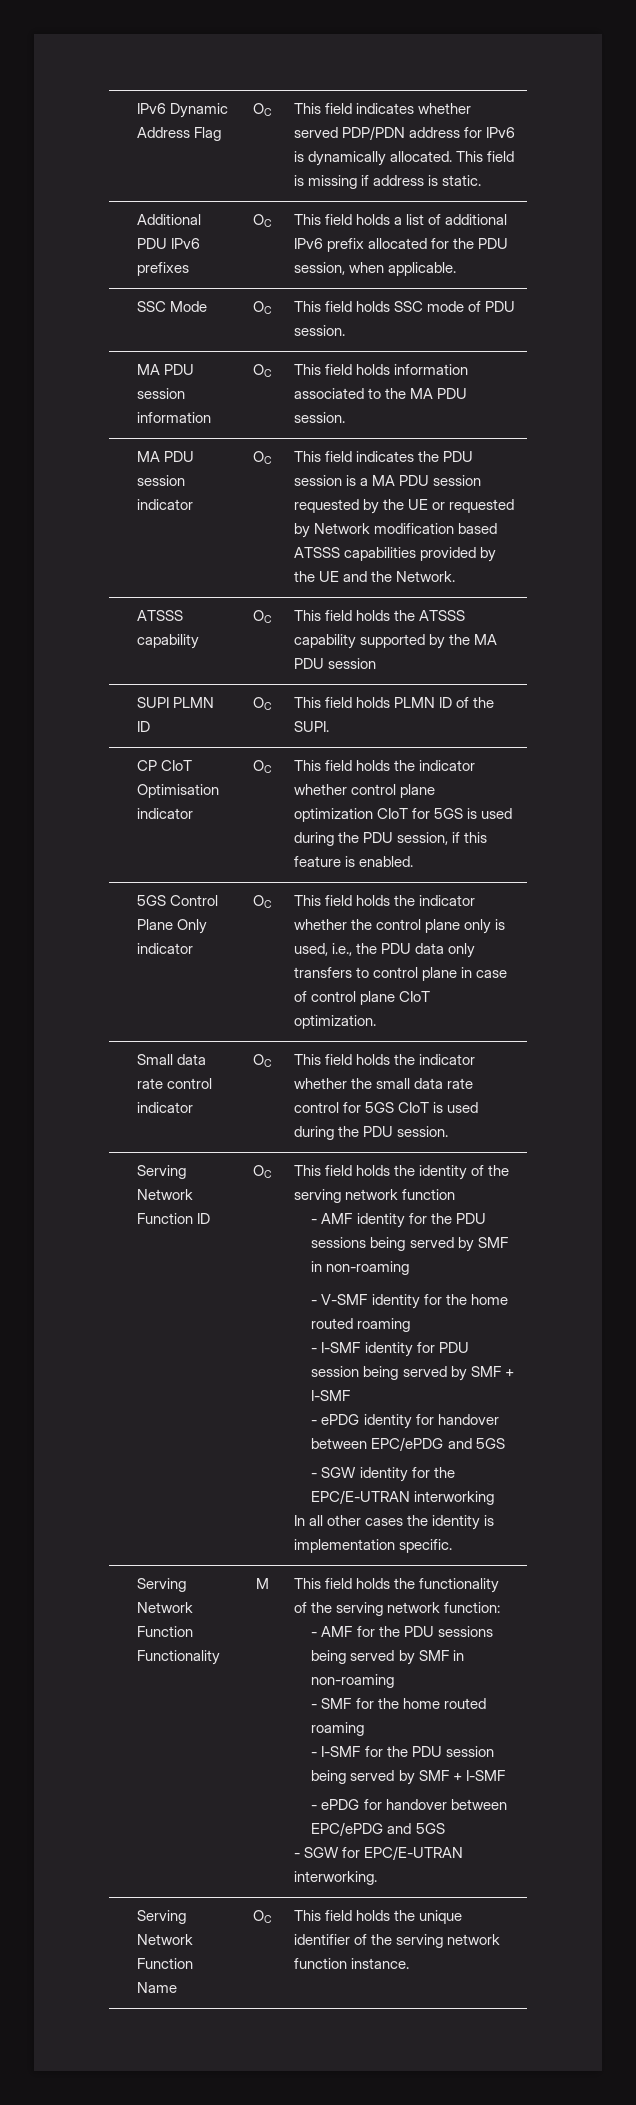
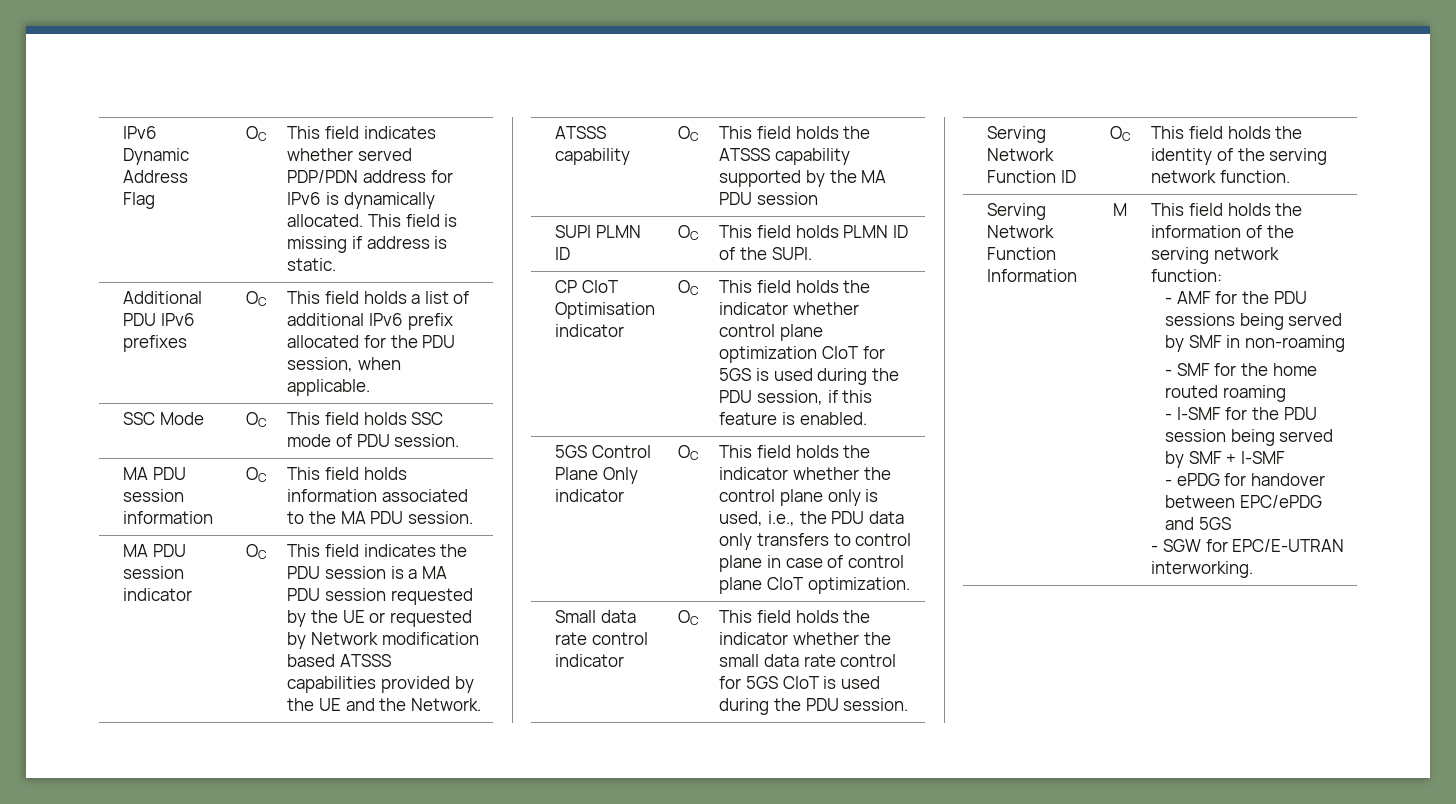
- This field holds the identity of the serving network function
- - AMF identity for the PDU sessions being served by SMF in non-roaming
- - V-SMF identity for the home routed roaming
- - I-SMF identity for PDU session being served by SMF + I-SMF
- - ePDG identity for handover between EPC/ePDG and 5GS
- - SGW identity for the EPC/E-UTRAN interworking
- In all other cases the identity is implementation specific.
- Serving Network Function Functionality
+ This field holds the identity of the serving network function.
+ Serving Network Function Information
- This field holds the functionality of the serving network function:
+ This field holds the information of the serving network function:
- Serving Network Function Name | OC | This field holds the unique identifier of the serving network function instance.

